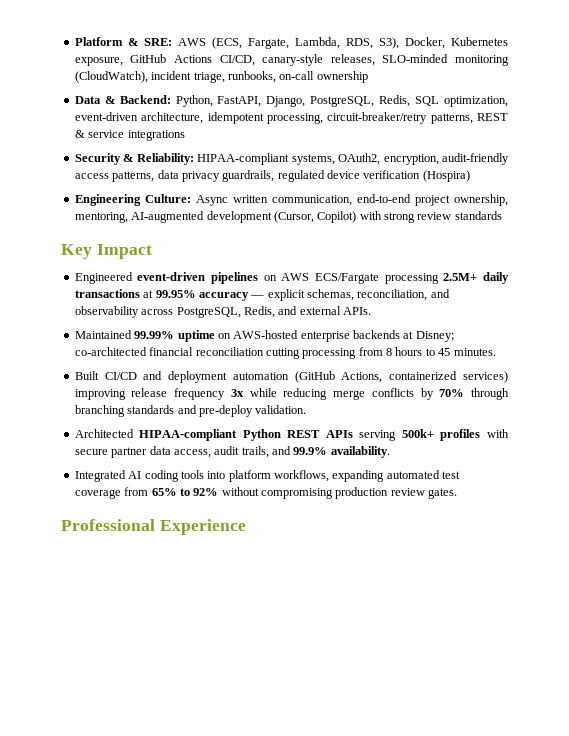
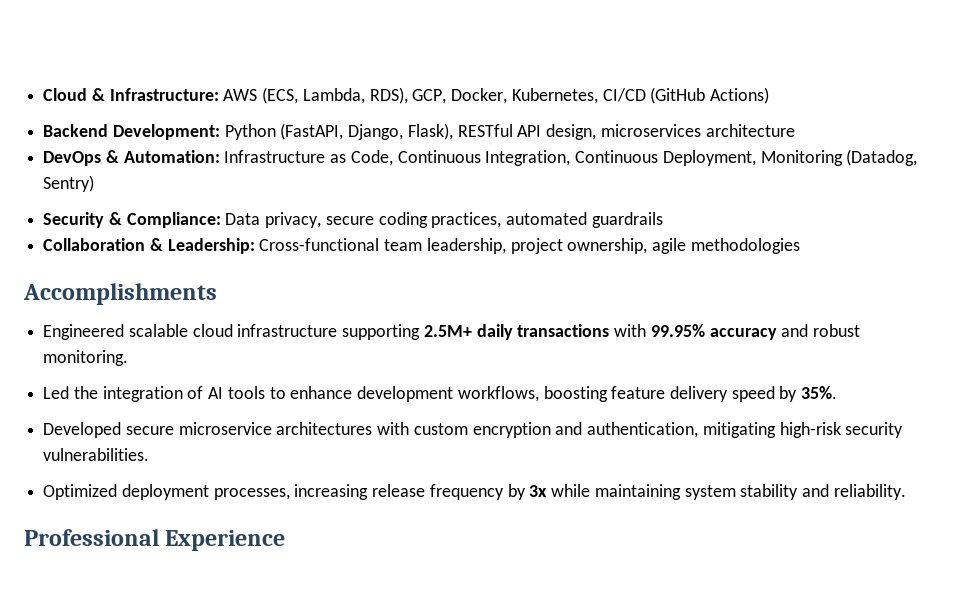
- Platform & SRE: AWS (ECS, Fargate, Lambda, RDS, S3), Docker, Kubernetes exposure, GitHub Actions CI/CD, canary-style releases, SLO-minded monitoring (CloudWatch), incident triage, runbooks, on-call ownership
- Data & Backend: Python, FastAPI, Django, PostgreSQL, Redis, SQL optimization, event-driven architecture, idempotent processing, circuit-breaker/retry patterns, REST & service integrations
- Security & Reliability: HIPAA-compliant systems, OAuth2, encryption, audit-friendly access patterns, data privacy guardrails, regulated device verification (Hospira)
- Engineering Culture: Async written communication, end-to-end project ownership, mentoring, AI-augmented development (Cursor, Copilot) with strong review standards
- Key Impact
- Engineered event-driven pipelines on AWS ECS/Fargate processing 2.5M+ daily transactions at 99.95% accuracy — explicit schemas, reconciliation, and observability across PostgreSQL, Redis, and external APIs.
- Maintained 99.99% uptime on AWS-hosted enterprise backends at Disney; co-architected financial reconciliation cutting processing from 8 hours to 45 minutes.
- Built CI/CD and deployment automation (GitHub Actions, containerized services) improving release frequency 3x while reducing merge conflicts by 70% through branching standards and pre-deploy validation.
- Architected HIPAA-compliant Python REST APIs serving 500k+ profiles with secure partner data access, audit trails, and 99.9% availability.
- Integrated AI coding tools into platform workflows, expanding automated test coverage from 65% to 92% without compromising production review gates.
+ Cloud & Infrastructure: AWS (ECS, Lambda, RDS), GCP, Docker, Kubernetes, CI/CD (GitHub Actions)
+ Backend Development: Python (FastAPI, Django, Flask), RESTful API design, microservices architecture
+ DevOps & Automation: Infrastructure as Code, Continuous Integration, Continuous Deployment, Monitoring (Datadog, Sentry)
+ Security & Compliance: Data privacy, secure coding practices, automated guardrails
+ Collaboration & Leadership: Cross-functional team leadership, project ownership, agile methodologies
+ Accomplishments
+ Engineered scalable cloud infrastructure supporting 2.5M+ daily transactions with 99.95% accuracy and robust monitoring.
+ Led the integration of AI tools to enhance development workflows, boosting feature delivery speed by 35%.
+ Developed secure microservice architectures with custom encryption and authentication, mitigating high-risk security vulnerabilities.
+ Optimized deployment processes, increasing release frequency by 3x while maintaining system stability and reliability.

